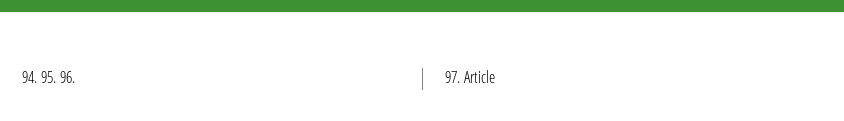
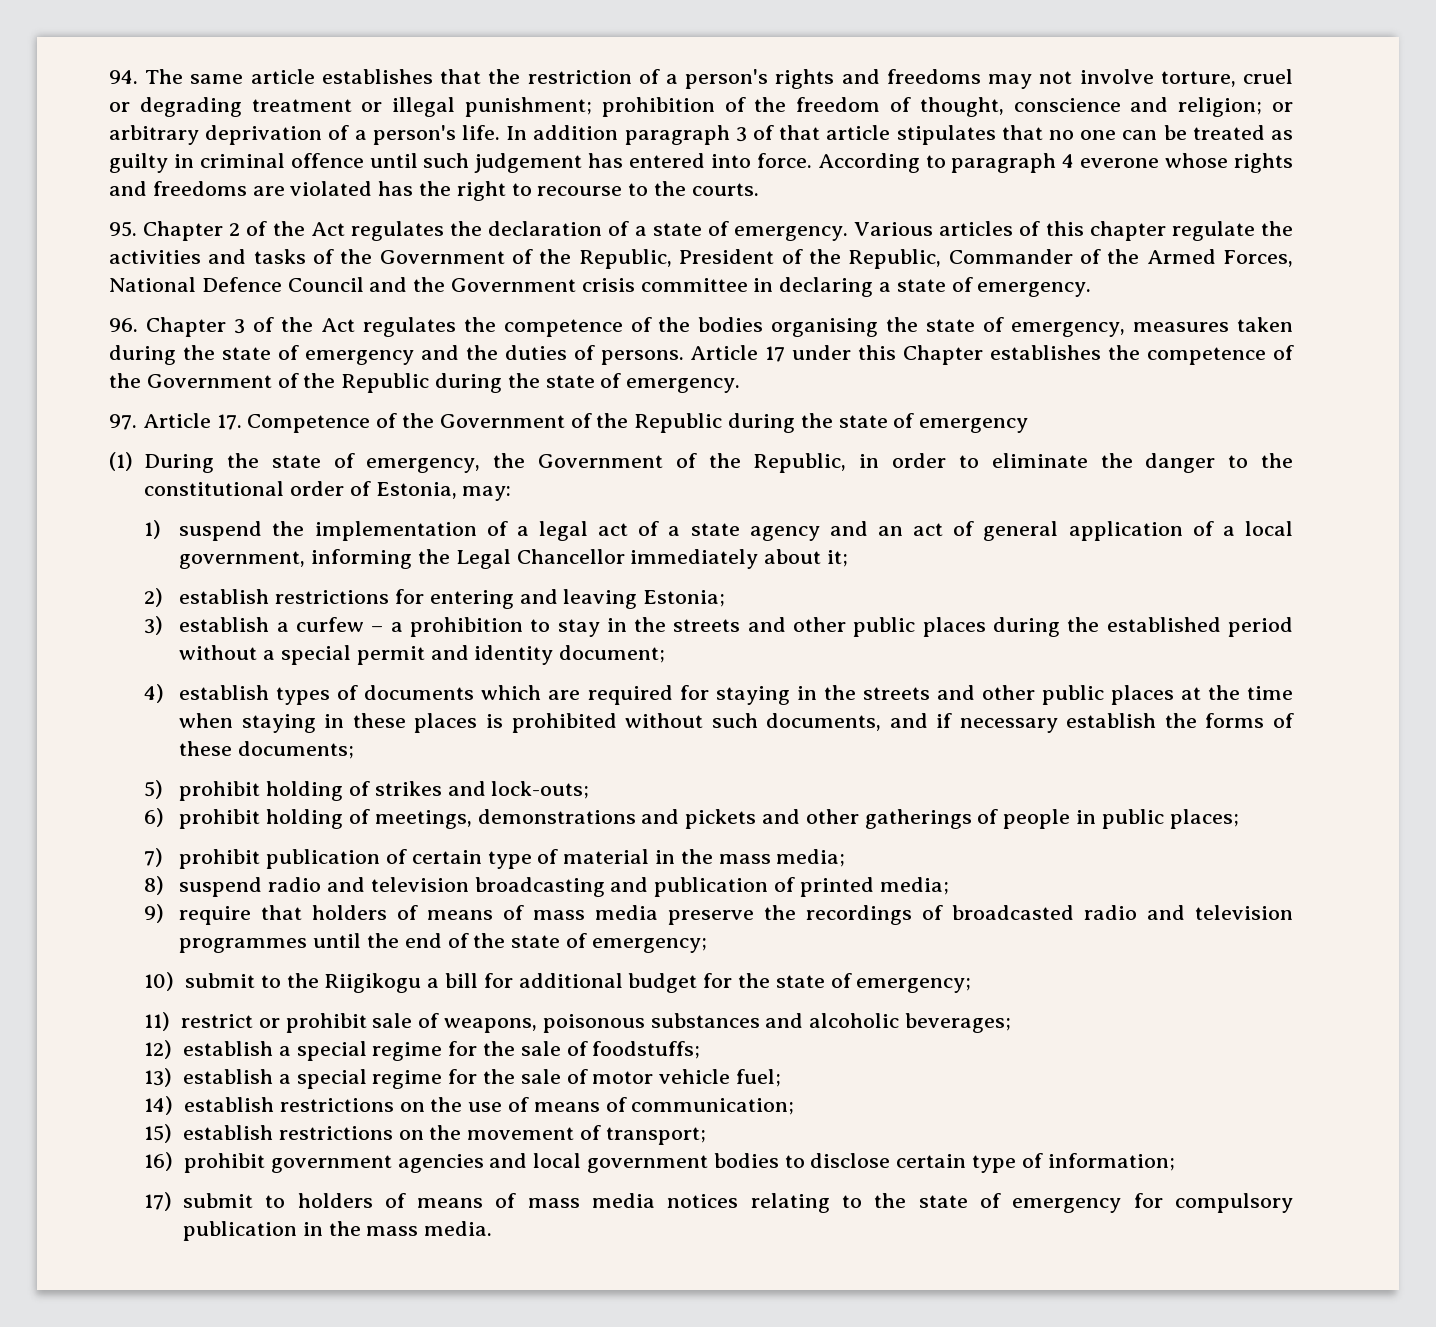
- 94. 95. 96.
- 97. Article
+ 94. The same article establishes that the restriction of a person's rights and freedoms may not involve torture, cruel or degrading treatment or illegal punishment; prohibition of the freedom of thought, conscience and religion; or arbitrary deprivation of a person's life. In addition paragraph 3 of that article stipulates that no one can be treated as guilty in criminal offence until such judgement has entered into force. According to paragraph 4 everone whose rights and freedoms are violated has the right to recourse to the courts.
+ 95. Chapter 2 of the Act regulates the declaration of a state of emergency. Various articles of this chapter regulate the activities and tasks of the Government of the Republic, President of the Republic, Commander of the Armed Forces, National Defence Council and the Government crisis committee in declaring a state of emergency.
+ 96. Chapter 3 of the Act regulates the competence of the bodies organising the state of emergency, measures taken during the state of emergency and the duties of persons. Article 17 under this Chapter establishes the competence of the Government of the Republic during the state of emergency.
+ 97. Article 17. Competence of the Government of the Republic during the state of emergency
+ (1) During the state of emergency, the Government of the Republic, in order to eliminate the danger to the constitutional order of Estonia, may:
+ 1) suspend the implementation of a legal act of a state agency and an act of general application of a local government, informing the Legal Chancellor immediately about it;
+ 2) establish restrictions for entering and leaving Estonia;
+ 3) establish a curfew – a prohibition to stay in the streets and other public places during the established period without a special permit and identity document;
+ 4) establish types of documents which are required for staying in the streets and other public places at the time when staying in these places is prohibited without such documents, and if necessary establish the forms of these documents;
+ 5) prohibit holding of strikes and lock-outs;
+ 6) prohibit holding of meetings, demonstrations and pickets and other gatherings of people in public places;
+ 7) prohibit publication of certain type of material in the mass media;
+ 8) suspend radio and television broadcasting and publication of printed media;
+ 9) require that holders of means of mass media preserve the recordings of broadcasted radio and television programmes until the end of the state of emergency;
+ 10) submit to the Riigikogu a bill for additional budget for the state of emergency;
+ 11) restrict or prohibit sale of weapons, poisonous substances and alcoholic beverages;
+ 12) establish a special regime for the sale of foodstuffs;
+ 13) establish a special regime for the sale of motor vehicle fuel;
+ 14) establish restrictions on the use of means of communication;
+ 15) establish restrictions on the movement of transport;
+ 16) prohibit government agencies and local government bodies to disclose certain type of information;
+ 17) submit to holders of means of mass media notices relating to the state of emergency for compulsory publication in the mass media.

